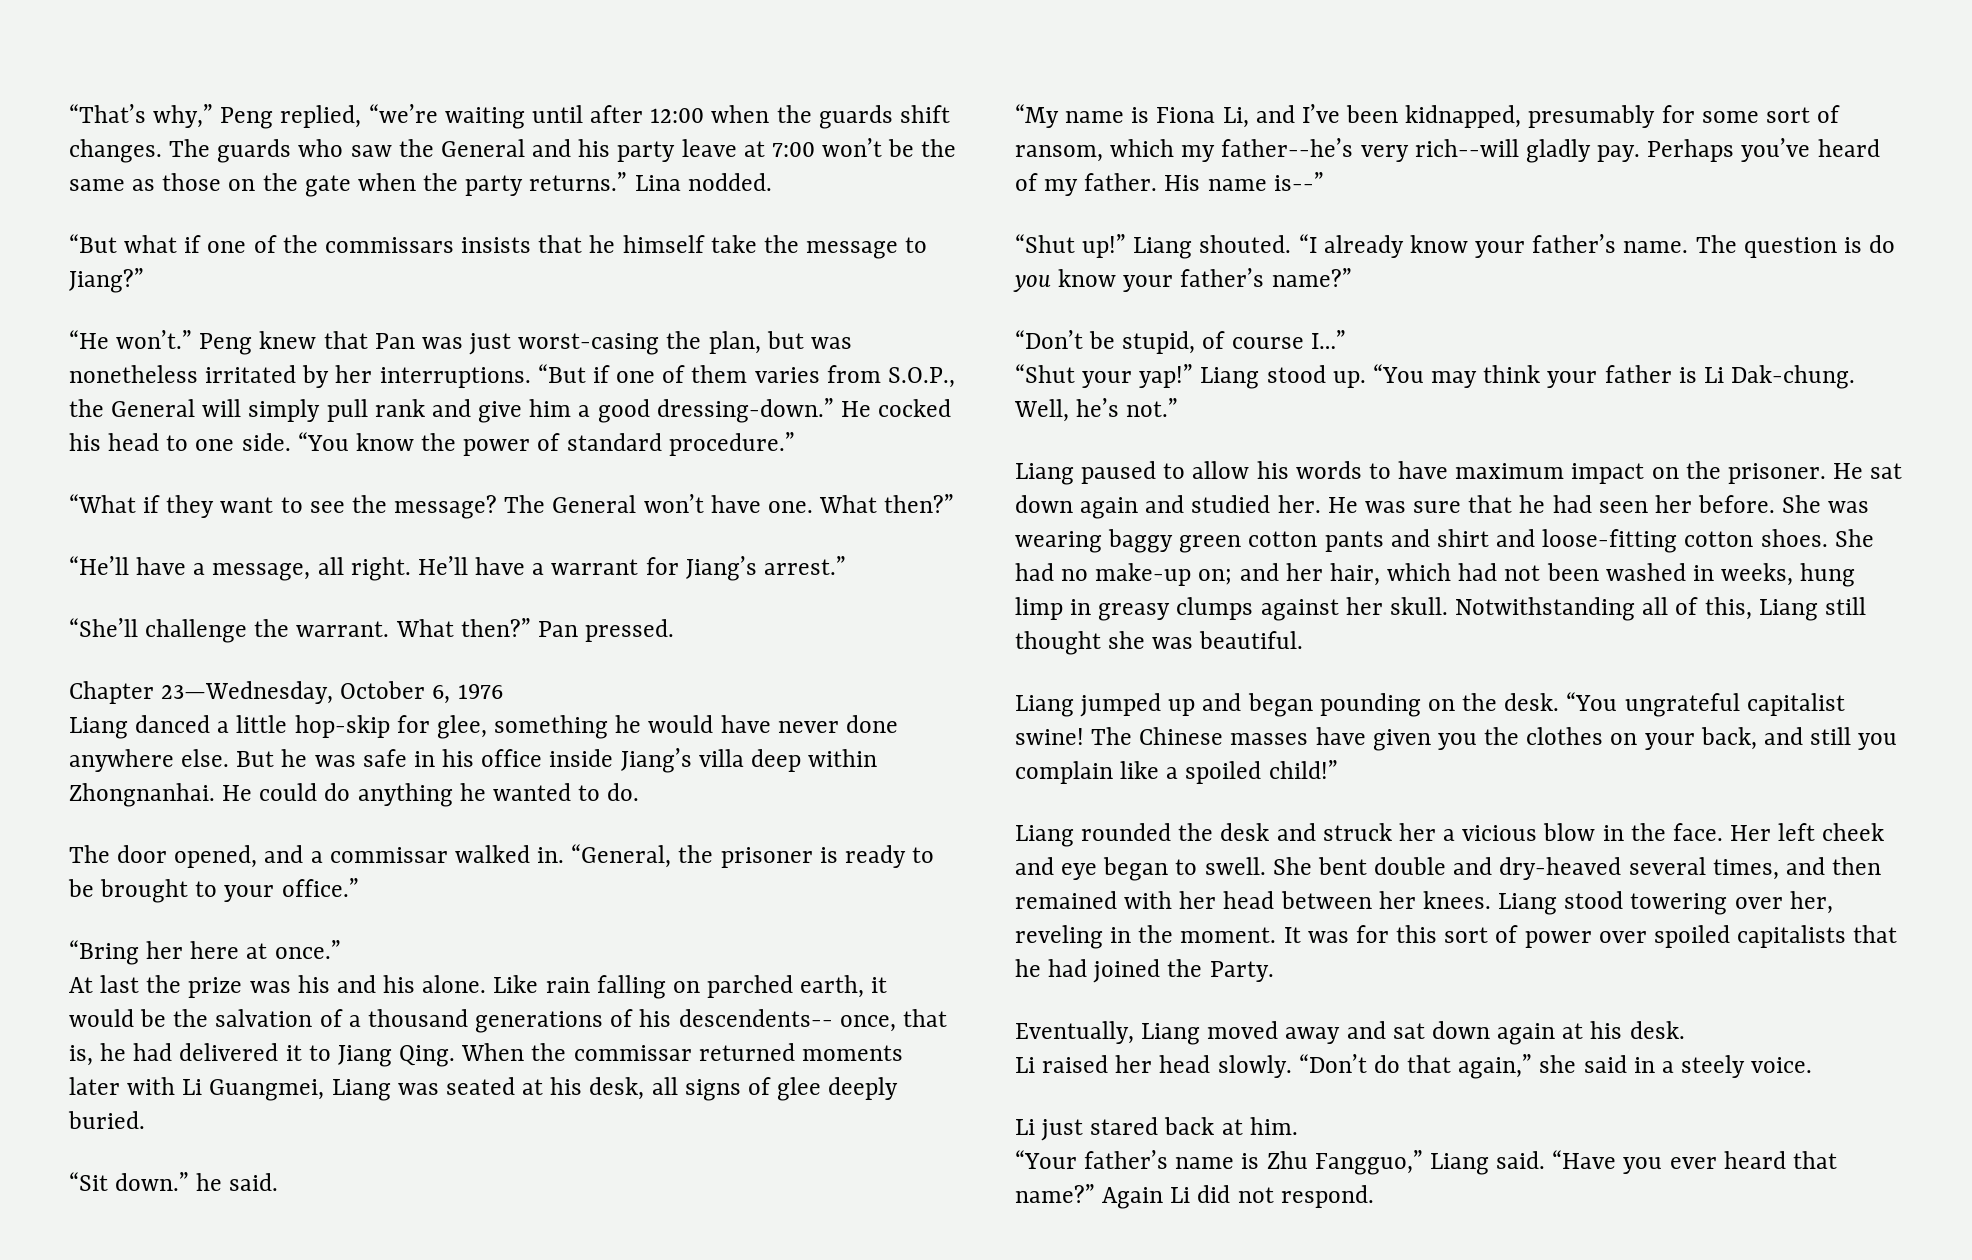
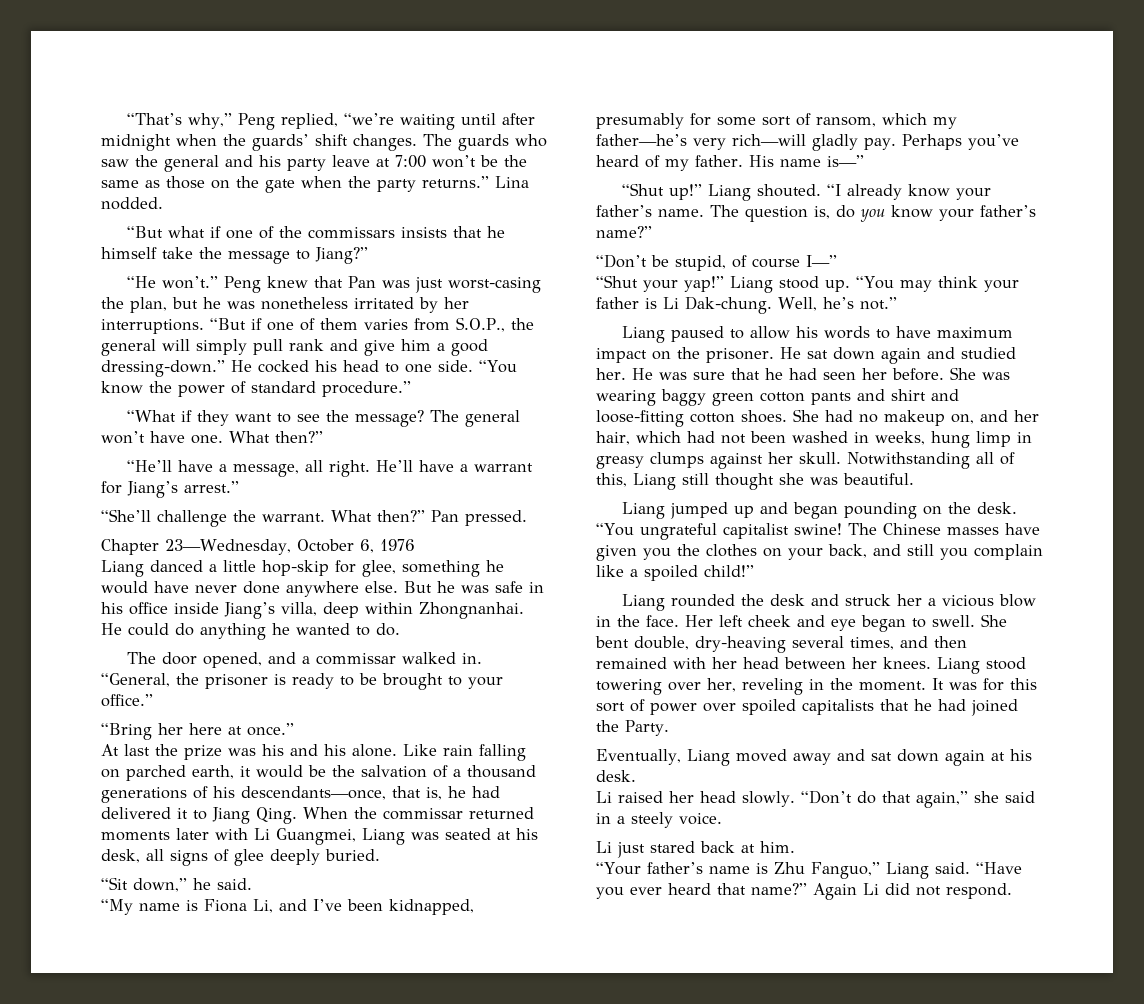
- “That’s why,” Peng replied, “we’re waiting until after 12:00 when the guards shift changes.
+ “That’s why,” Peng replied, “we’re waiting until after midnight when the guards’ shift changes.
- The guards who saw the General and his party leave at 7:00 won’t be the same as those on the gate when the party returns.”
+ The guards who saw the general and his party leave at 7:00 won’t be the same as those on the gate when the party returns.”
- Peng knew that Pan was just worst-casing the plan, but was nonetheless irritated by her interruptions.
+ Peng knew that Pan was just worst-casing the plan, but he was nonetheless irritated by her interruptions.
- “But if one of them varies from S.O.P., the General will simply pull rank and give him a good dressing-down.”
+ “But if one of them varies from S.O.P., the general will simply pull rank and give him a good dressing-down.”
- The General won’t have one.
+ The general won’t have one.
- But he was safe in his office inside Jiang’s villa deep within Zhongnanhai.
+ But he was safe in his office inside Jiang’s villa, deep within Zhongnanhai.
- Like rain falling on parched earth, it would be the salvation of a thousand generations of his descendents-- once, that is, he had delivered it to Jiang Qing.
+ Like rain falling on parched earth, it would be the salvation of a thousand generations of his descendants—once, that is, he had delivered it to Jiang Qing.
- “Sit down.” he said.
+ “Sit down,” he said.
- “My name is Fiona Li, and I’ve been kidnapped, presumably for some sort of ransom, which my father--he’s very rich--will gladly pay.
+ “My name is Fiona Li, and I’ve been kidnapped, presumably for some sort of ransom, which my father—he’s very rich—will gladly pay.
- His name is--”
+ His name is—”
- The question is do you know your father’s name?”
+ The question is, do you know your father’s name?”
- “Don’t be stupid, of course I…”
+ “Don’t be stupid, of course I—”
- She had no make-up on; and her hair, which had not been washed in weeks, hung limp in greasy clumps against her skull.
+ She had no makeup on, and her hair, which had not been washed in weeks, hung limp in greasy clumps against her skull.
- She bent double and dry-heaved several times, and then remained with her head between her knees.
+ She bent double, dry-heaving several times, and then remained with her head between her knees.
- “Your father’s name is Zhu Fangguo,” Liang said.
+ “Your father’s name is Zhu Fanguo,” Liang said.

